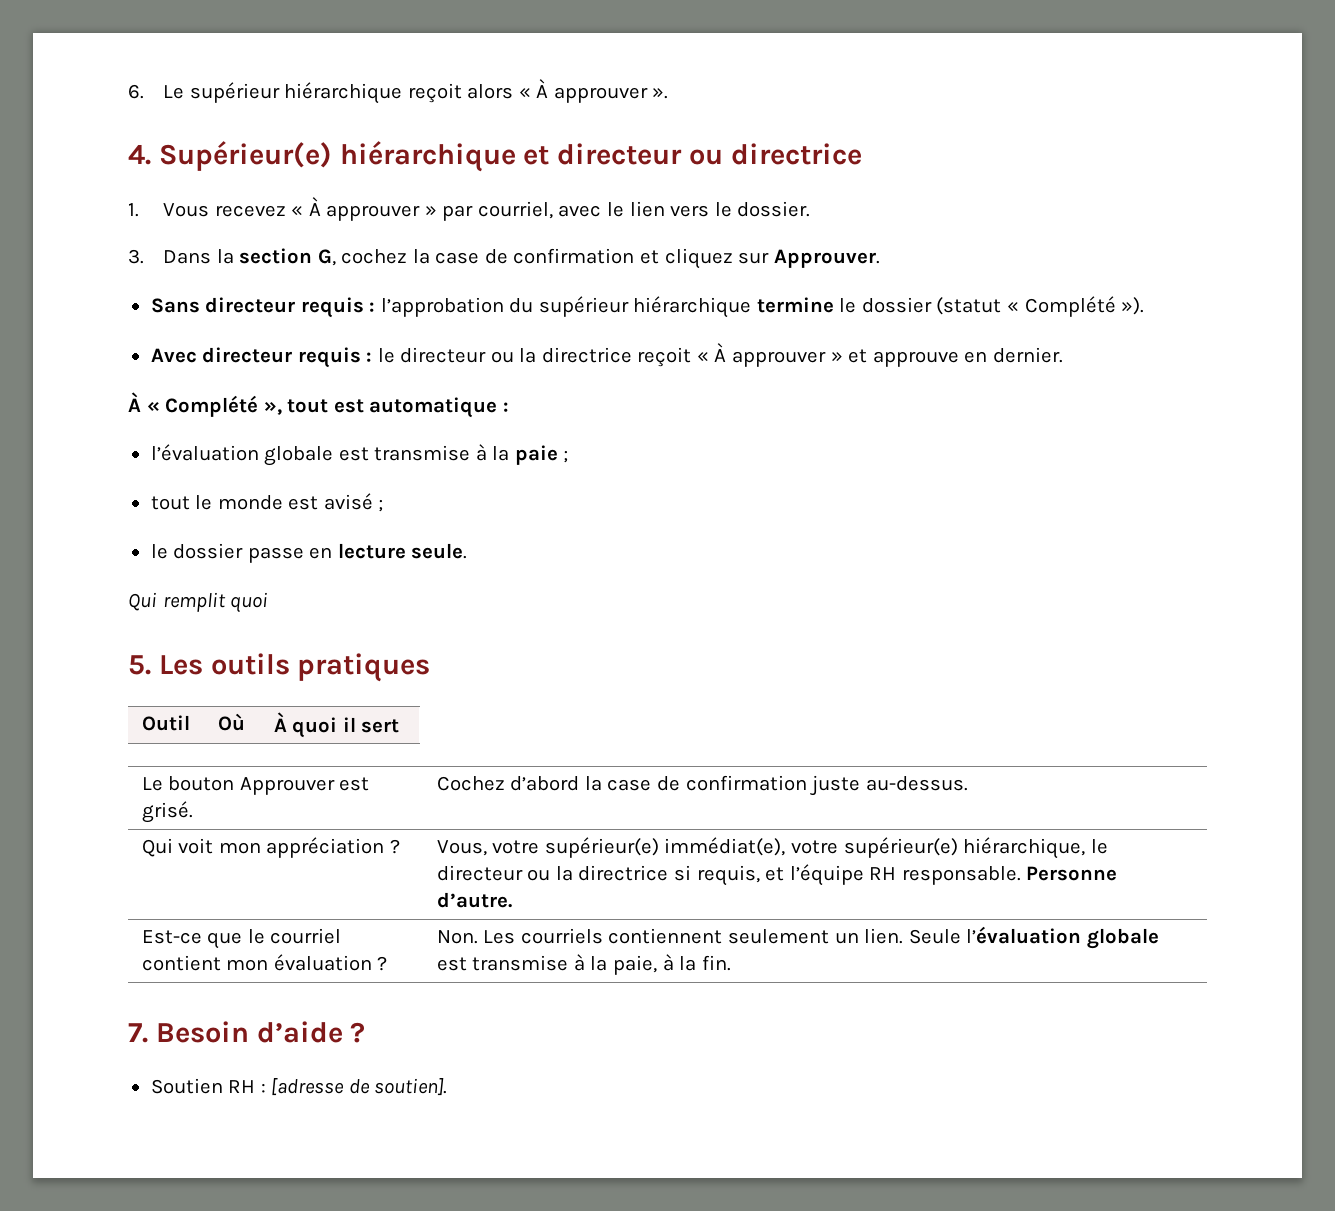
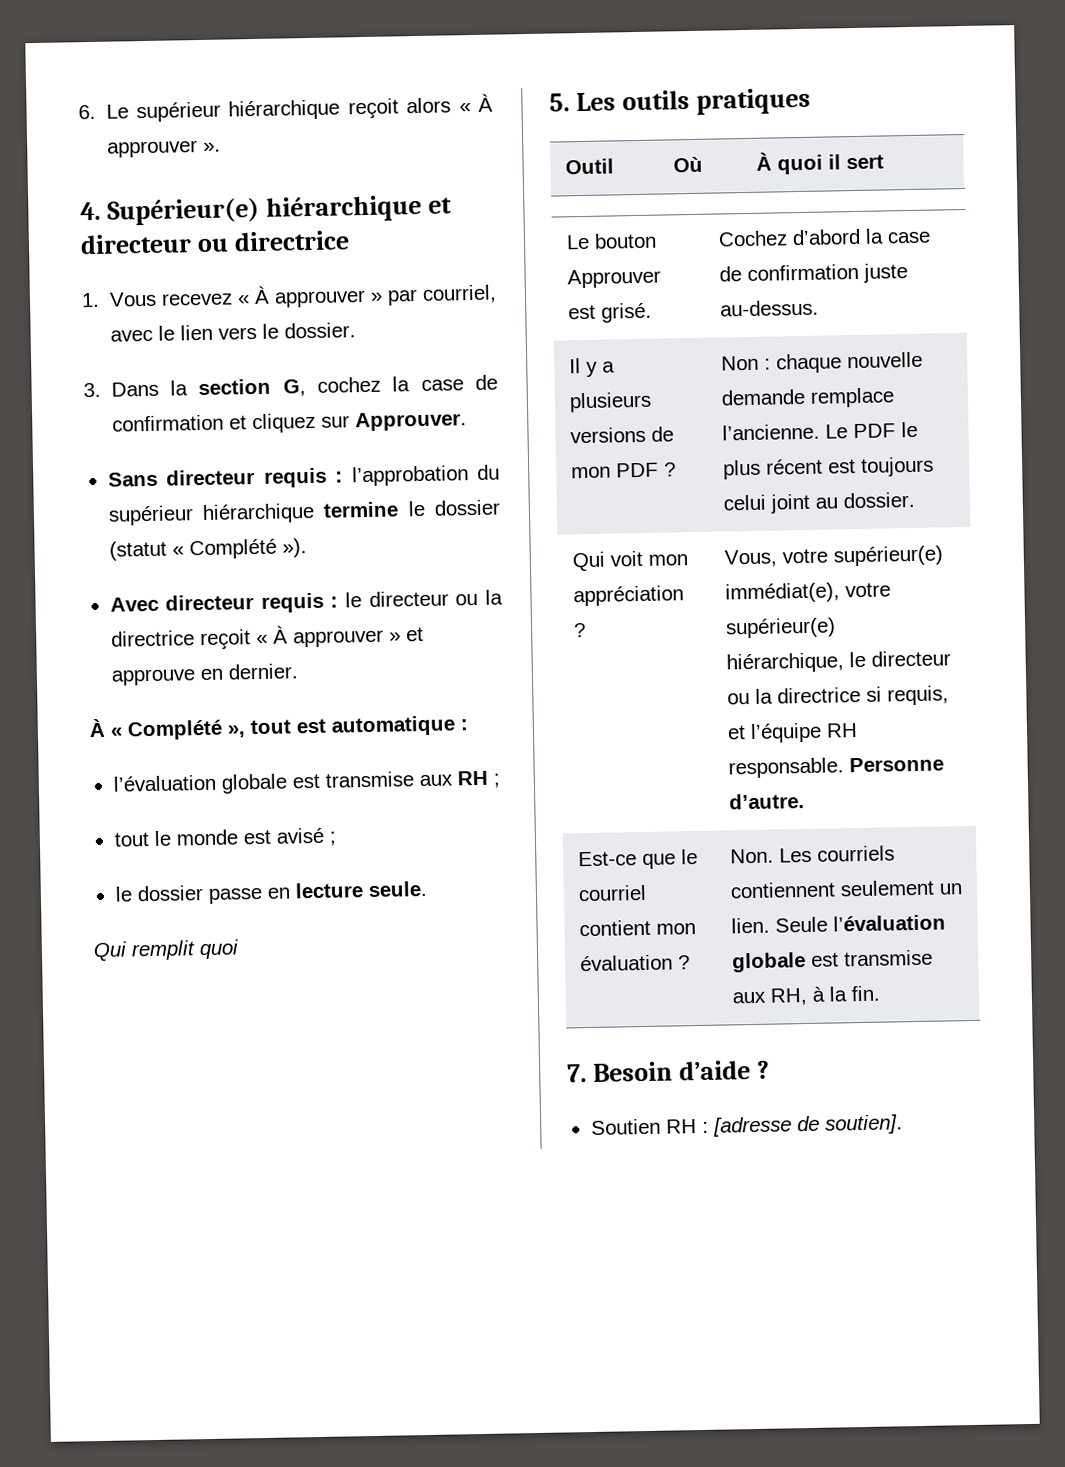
- l’évaluation globale est transmise à la paie ;
+ l’évaluation globale est transmise aux RH ;
+ Il y a plusieurs versions de mon PDF ? | Non : chaque nouvelle demande remplace l’ancienne. Le PDF le plus récent est toujours celui joint au dossier.
- Est-ce que le courriel contient mon évaluation ? | Non. Les courriels contiennent seulement un lien. Seule l’évaluation globale est transmise à la paie, à la fin.
+ Est-ce que le courriel contient mon évaluation ? | Non. Les courriels contiennent seulement un lien. Seule l’évaluation globale est transmise aux RH, à la fin.

